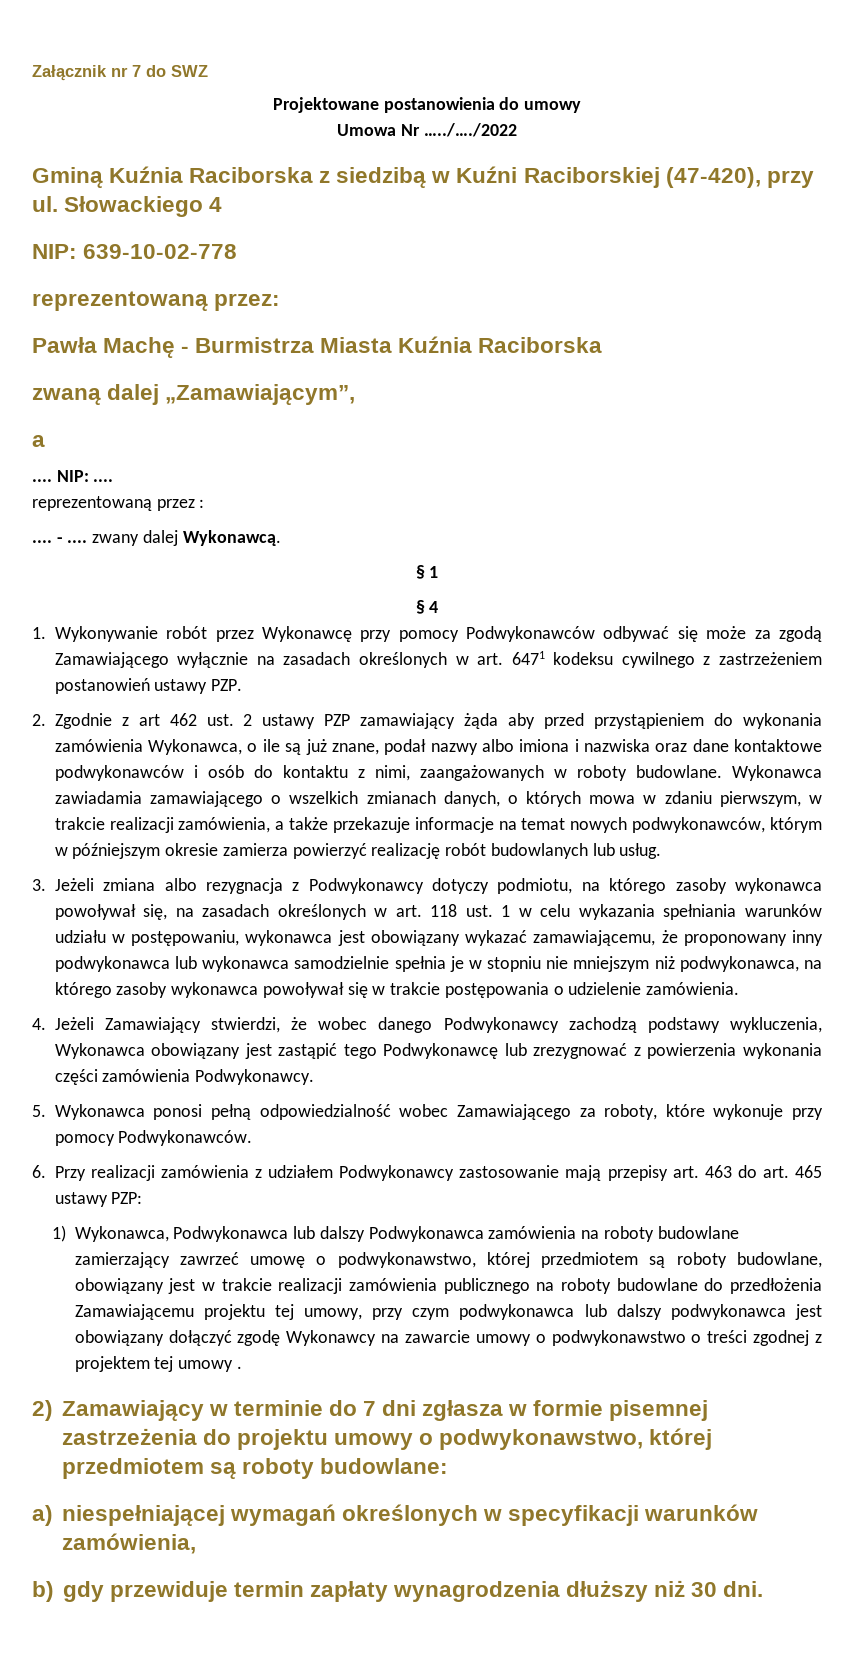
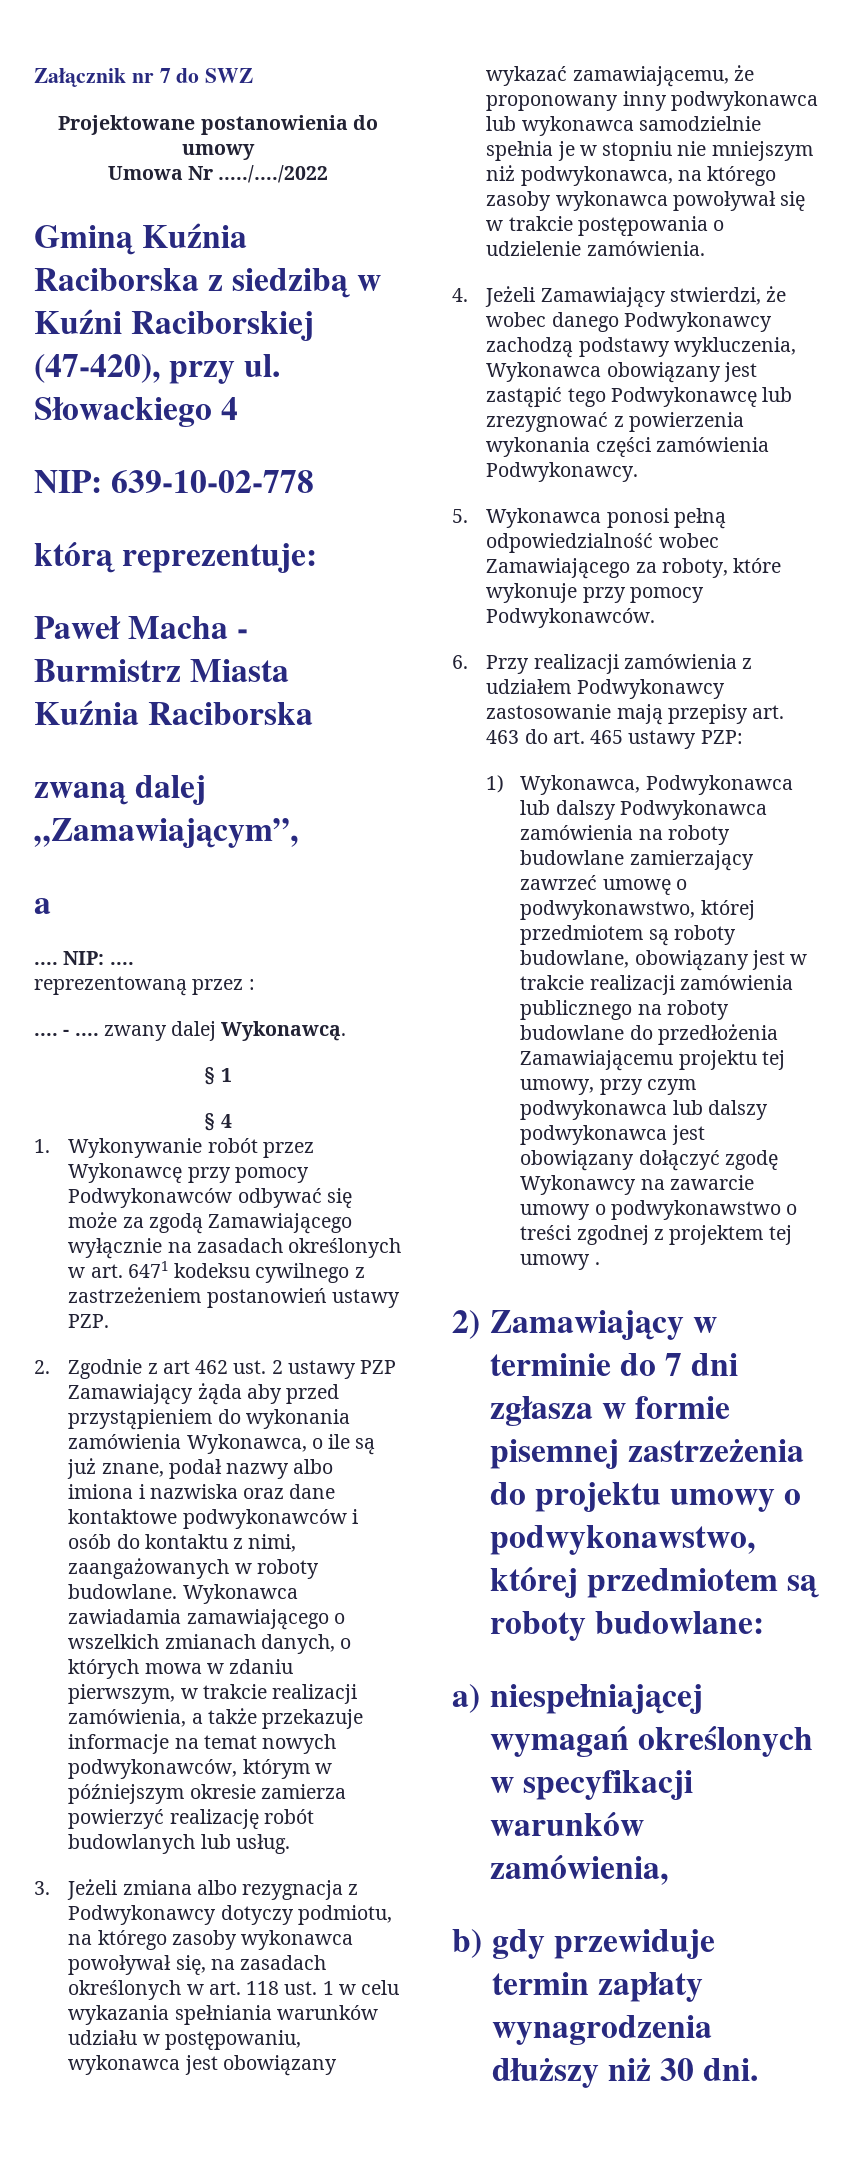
- reprezentowaną przez:
- Pawła Machę - Burmistrza Miasta Kuźnia Raciborska
+ którą reprezentuje:
+ Paweł Macha - Burmistrz Miasta Kuźnia Raciborska
- 2. Zgodnie z art 462 ust. 2 ustawy PZP zamawiający żąda aby przed przystąpieniem do wykonania zamówienia Wykonawca, o ile są już znane, podał nazwy albo imiona i nazwiska oraz dane kontaktowe podwykonawców i osób do kontaktu z nimi, zaangażowanych w roboty budowlane.
+ 2. Zgodnie z art 462 ust. 2 ustawy PZP Zamawiający żąda aby przed przystąpieniem do wykonania zamówienia Wykonawca, o ile są już znane, podał nazwy albo imiona i nazwiska oraz dane kontaktowe podwykonawców i osób do kontaktu z nimi, zaangażowanych w roboty budowlane.

